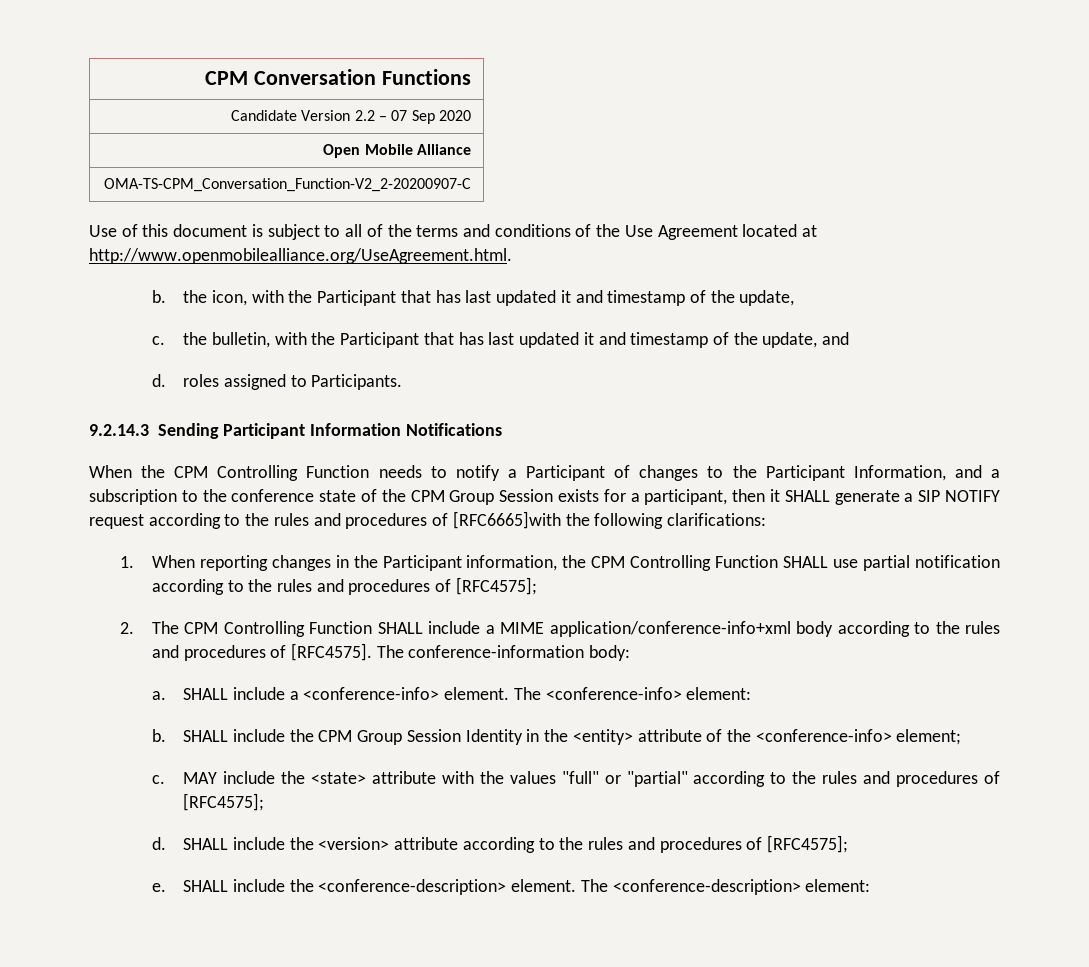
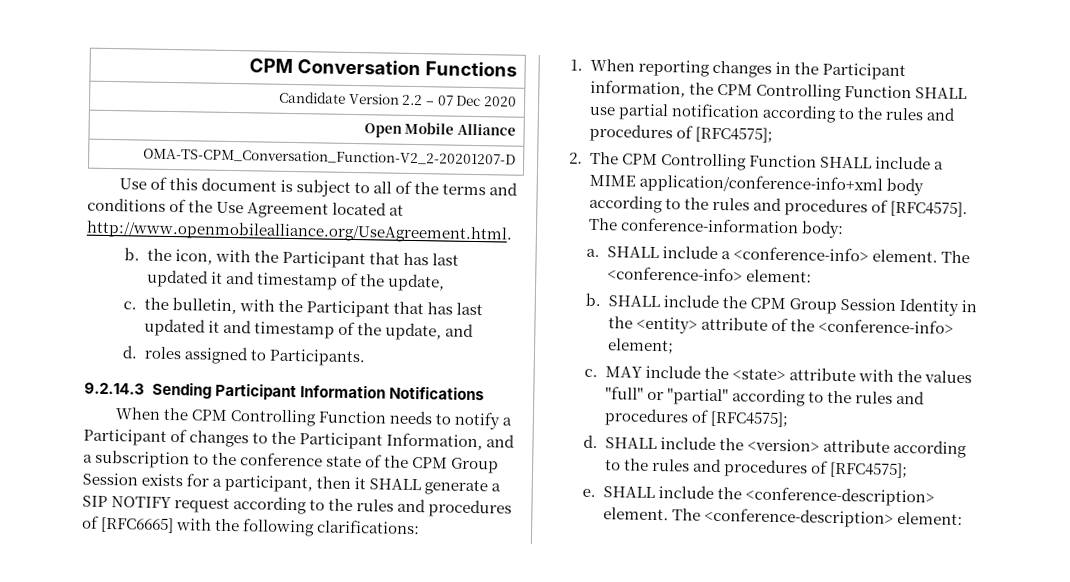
- Candidate Version 2.2 – 07 Sep 2020
+ Candidate Version 2.2 – 07 Dec 2020
- OMA-TS-CPM_Conversation_Function-V2_2-20200907-C
+ OMA-TS-CPM_Conversation_Function-V2_2-20201207-D
- When the CPM Controlling Function needs to notify a Participant of changes to the Participant Information, and a subscription to the conference state of the CPM Group Session exists for a participant, then it SHALL generate a SIP NOTIFY request according to the rules and procedures of [RFC6665]with the following clarifications:
+ When the CPM Controlling Function needs to notify a Participant of changes to the Participant Information, and a subscription to the conference state of the CPM Group Session exists for a participant, then it SHALL generate a SIP NOTIFY request according to the rules and procedures of [RFC6665] with the following clarifications:

